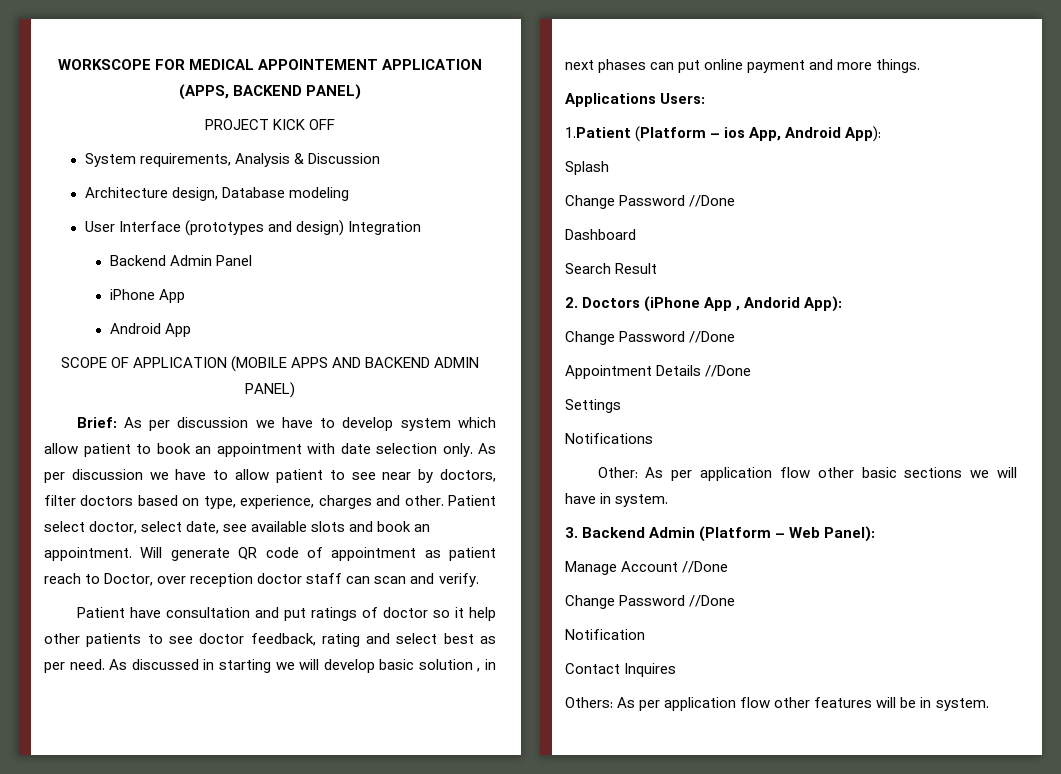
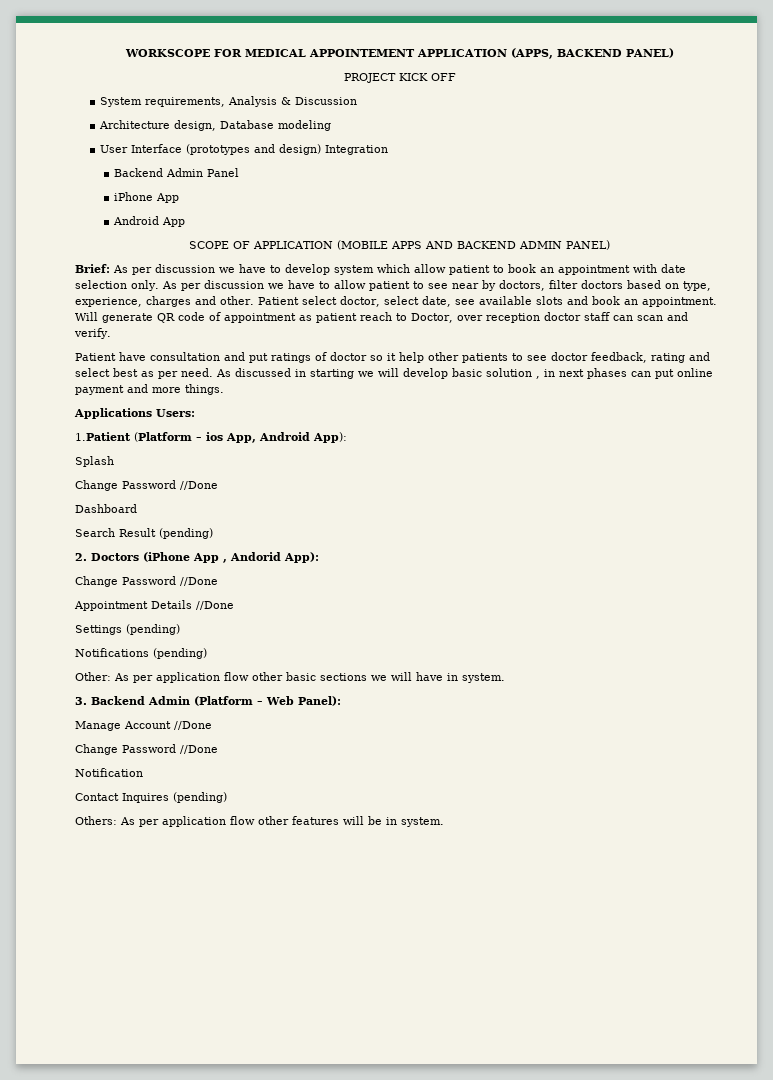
- Search Result
+ Search Result (pending)
- Settings
+ Settings (pending)
- Notifications
+ Notifications (pending)
- Contact Inquires
+ Contact Inquires (pending)

